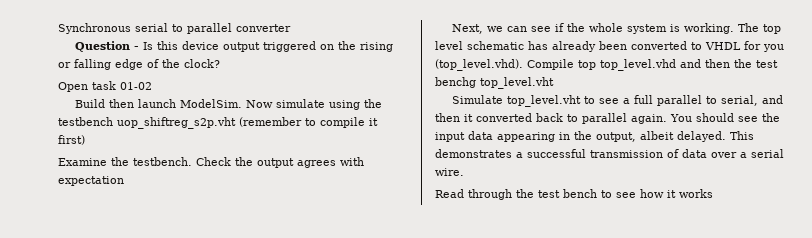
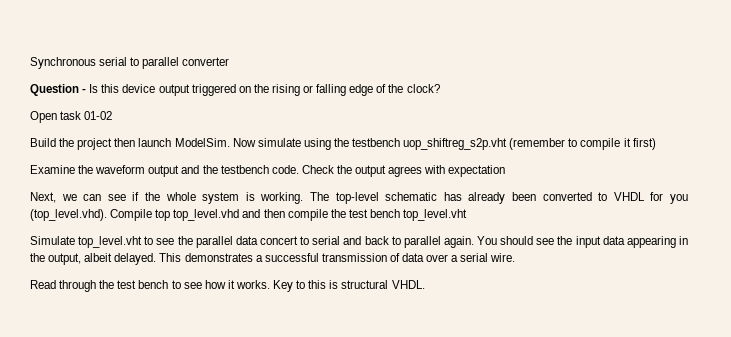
- Build then launch ModelSim.
+ Build the project then launch ModelSim.
- Examine the testbench.
+ Examine the waveform output and the testbench code.
- The top level schematic has already been converted to VHDL for you (top_level.vhd). Compile top top_level.vhd and then the test benchg top_level.vht
+ The top-level schematic has already been converted to VHDL for you (top_level.vhd). Compile top top_level.vhd and then compile the test bench top_level.vht
- Simulate top_level.vht to see a full parallel to serial, and then it converted back to parallel again.
+ Simulate top_level.vht to see the parallel data concert to serial and back to parallel again.
- Read through the test bench to see how it works
+ Read through the test bench to see how it works. Key to this is structural VHDL.

